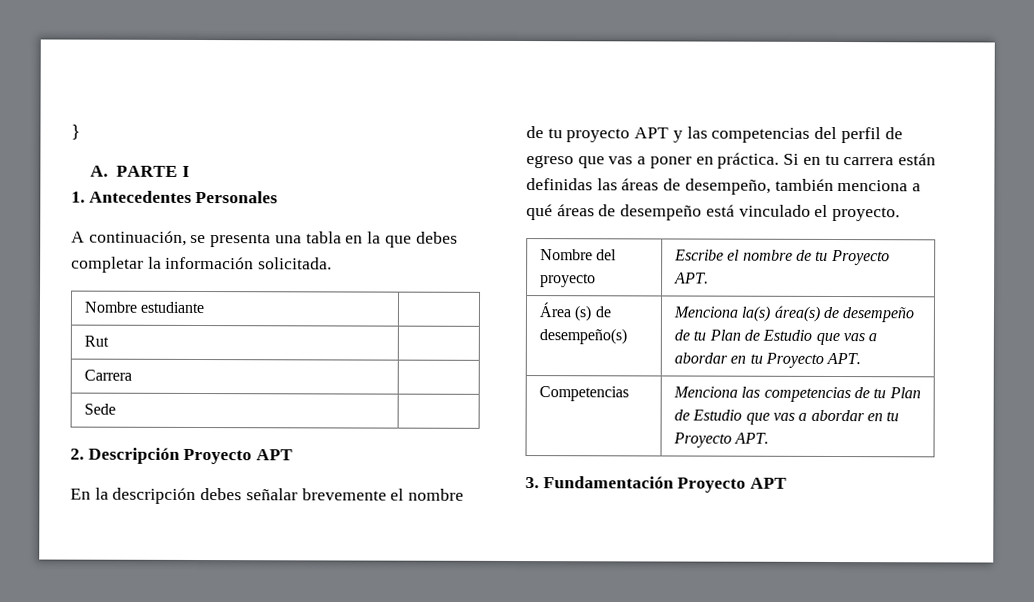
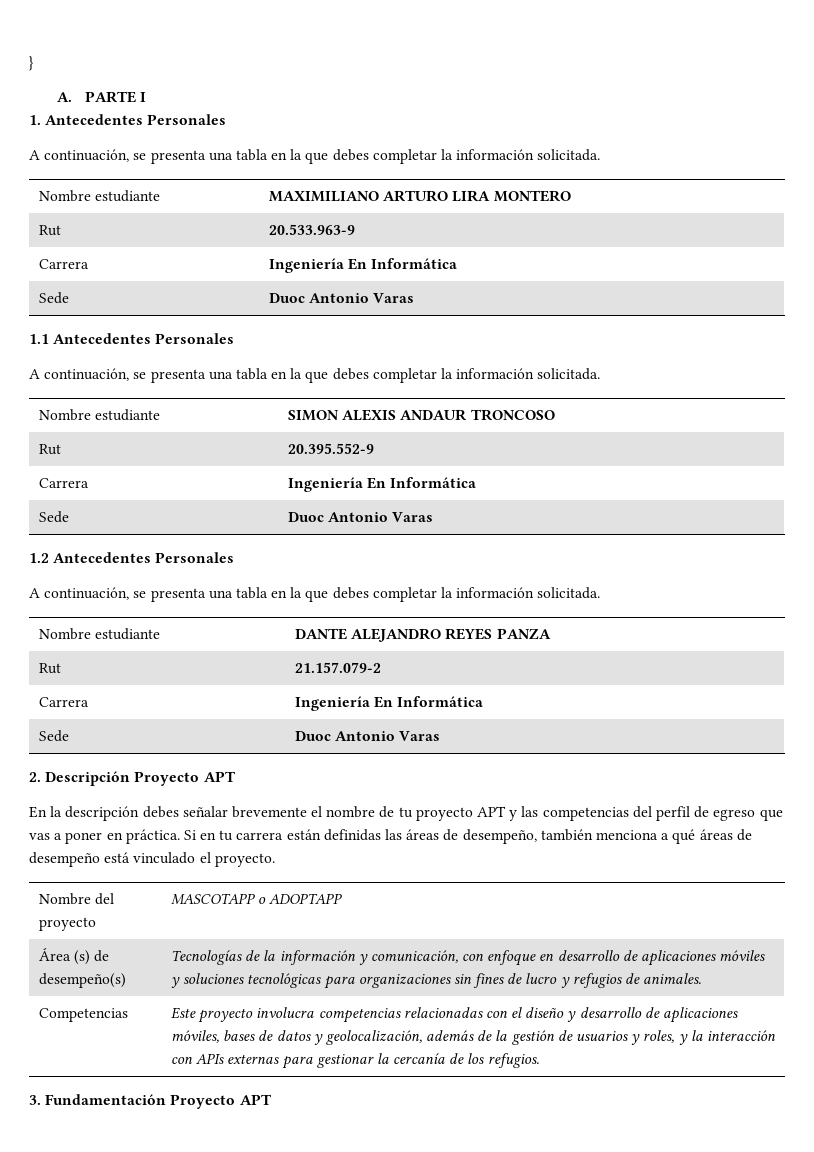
- Nombre estudiante |
- Rut |
- Carrera |
- Sede |
+ Nombre estudiante | MAXIMILIANO ARTURO LIRA MONTERO
+ Rut | 20.533.963-9
+ Carrera | Ingeniería En Informática
+ Sede | Duoc Antonio Varas
+ 1.1 Antecedentes Personales
+ A continuación, se presenta una tabla en la que debes completar la información solicitada.
+ Nombre estudiante | SIMON ALEXIS ANDAUR TRONCOSO
+ Rut | 20.395.552-9
+ Carrera | Ingeniería En Informática
+ Sede | Duoc Antonio Varas
+ 1.2 Antecedentes Personales
+ A continuación, se presenta una tabla en la que debes completar la información solicitada.
+ Nombre estudiante | DANTE ALEJANDRO REYES PANZA
+ Rut | 21.157.079-2
+ Carrera | Ingeniería En Informática
+ Sede | Duoc Antonio Varas
- Nombre del proyecto | Escribe el nombre de tu Proyecto APT.
- Área (s) de desempeño(s) | Menciona la(s) área(s) de desempeño de tu Plan de Estudio que vas a abordar en tu Proyecto APT.
- Competencias | Menciona las competencias de tu Plan de Estudio que vas a abordar en tu Proyecto APT.
+ Nombre del proyecto | MASCOTAPP o ADOPTAPP
+ Área (s) de desempeño(s) | Tecnologías de la información y comunicación, con enfoque en desarrollo de aplicaciones móviles y soluciones tecnológicas para organizaciones sin fines de lucro y refugios de animales.
+ Competencias | Este proyecto involucra competencias relacionadas con el diseño y desarrollo de aplicaciones móviles, bases de datos y geolocalización, además de la gestión de usuarios y roles, y la interacción con APIs externas para gestionar la cercanía de los refugios.

